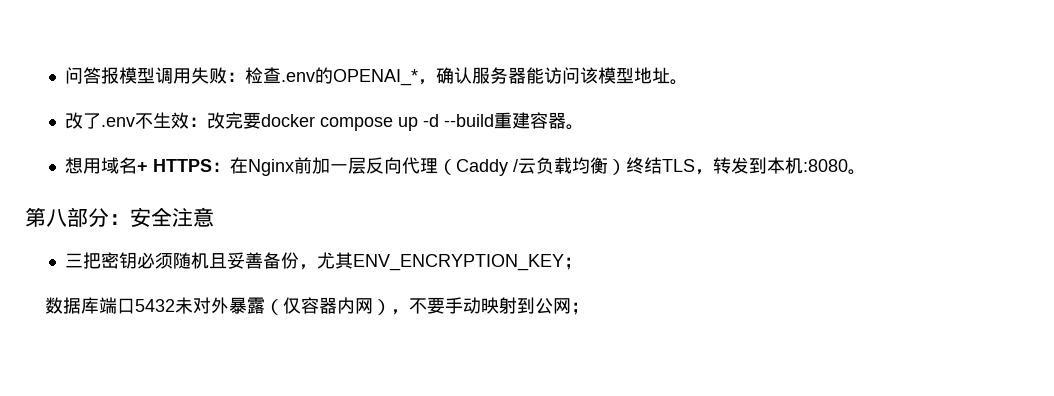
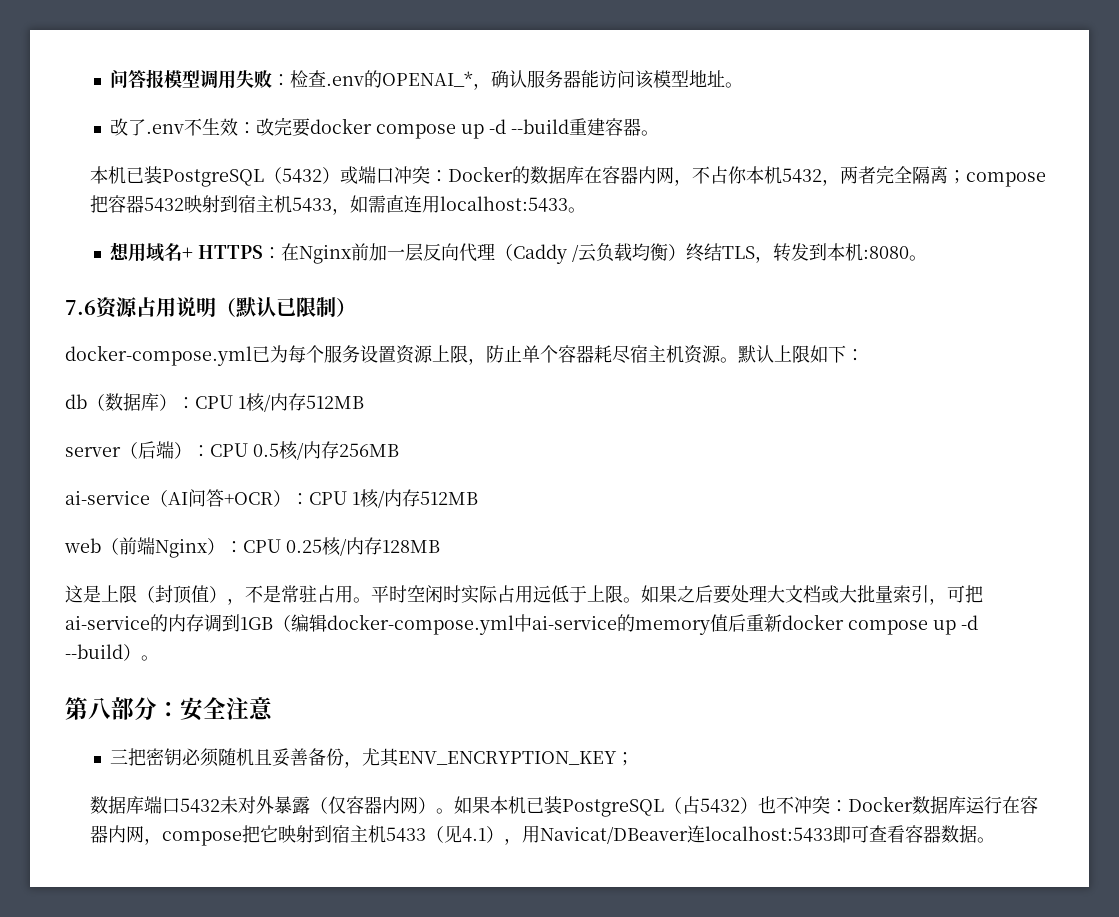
+ 本机已装PostgreSQL（5432）或端口冲突：Docker的数据库在容器内网，不占你本机5432，两者完全隔离；compose把容器5432映射到宿主机5433，如需直连用localhost:5433。
+ 7.6资源占用说明（默认已限制）
+ docker-compose.yml已为每个服务设置资源上限，防止单个容器耗尽宿主机资源。默认上限如下：
+ db（数据库）：CPU 1核/内存512MB
+ server（后端）：CPU 0.5核/内存256MB
+ ai-service（AI问答+OCR）：CPU 1核/内存512MB
+ web（前端Nginx）：CPU 0.25核/内存128MB
+ 这是上限（封顶值），不是常驻占用。平时空闲时实际占用远低于上限。如果之后要处理大文档或大批量索引，可把ai-service的内存调到1GB（编辑docker-compose.yml中ai-service的memory值后重新docker compose up -d --build）。
- 数据库端口5432未对外暴露（仅容器内网），不要手动映射到公网；
+ 数据库端口5432未对外暴露（仅容器内网）。如果本机已装PostgreSQL（占5432）也不冲突：Docker数据库运行在容器内网，compose把它映射到宿主机5433（见4.1），用Navicat/DBeaver连localhost:5433即可查看容器数据。

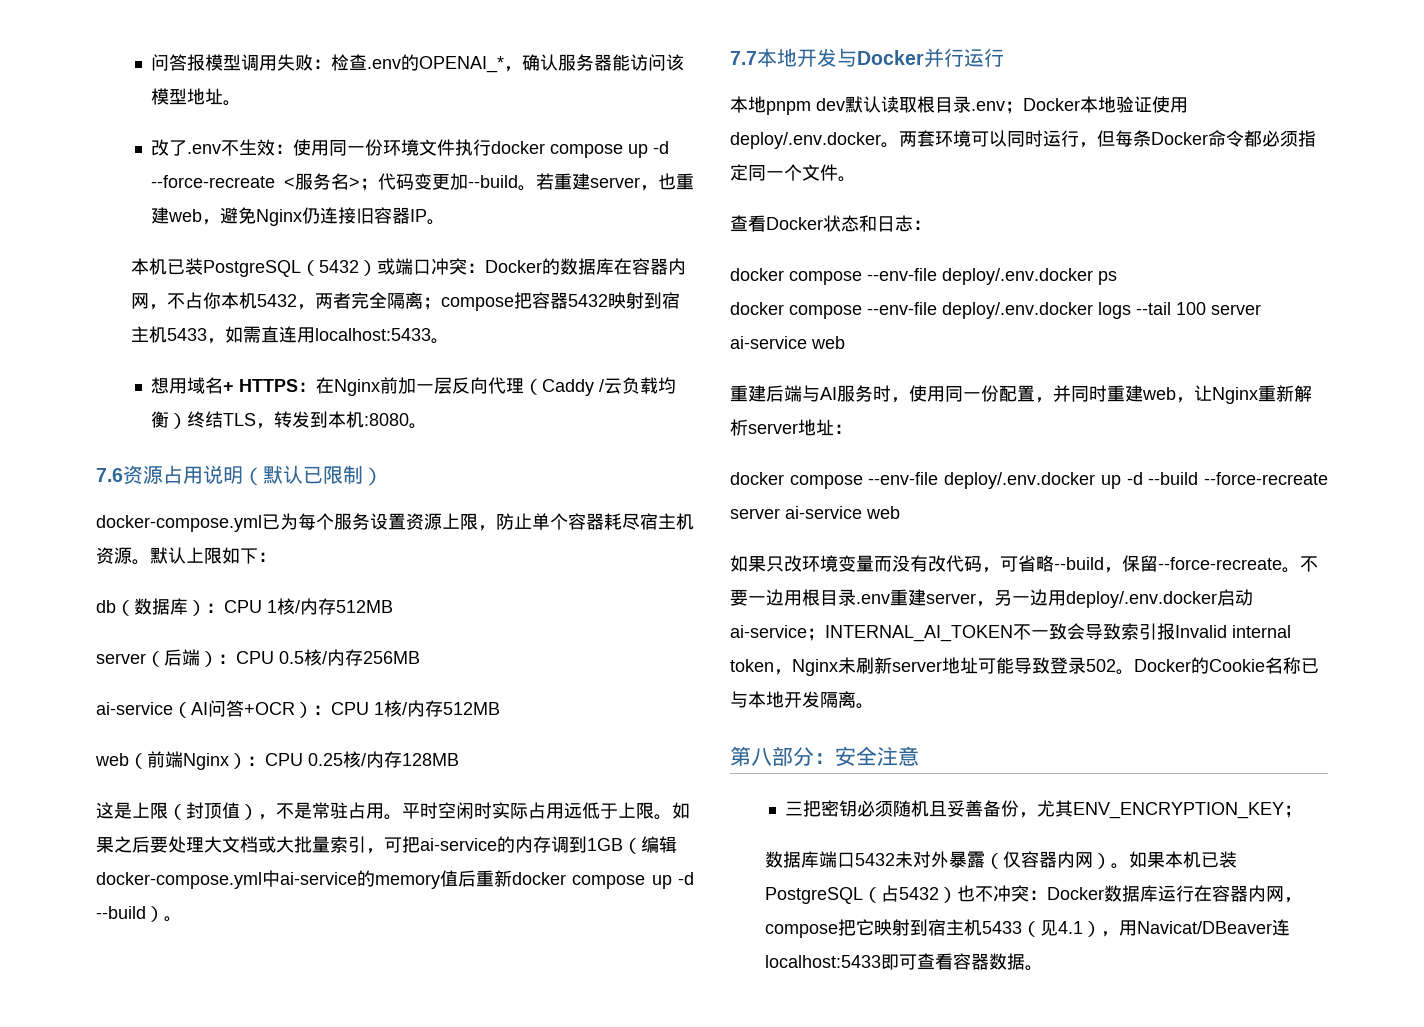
- 改了.env不生效：改完要docker compose up -d --build重建容器。
+ 改了.env不生效：使用同一份环境文件执行docker compose up -d --force-recreate <服务名>；代码变更加--build。若重建server，也重建web，避免Nginx仍连接旧容器IP。
+ 7.7本地开发与Docker并行运行
+ 本地pnpm dev默认读取根目录.env；Docker本地验证使用deploy/.env.docker。两套环境可以同时运行，但每条Docker命令都必须指定同一个文件。
+ 查看Docker状态和日志：
+ docker compose --env-file deploy/.env.docker ps
+ docker compose --env-file deploy/.env.docker logs --tail 100 server ai-service web
+ 重建后端与AI服务时，使用同一份配置，并同时重建web，让Nginx重新解析server地址：
+ docker compose --env-file deploy/.env.docker up -d --build --force-recreate server ai-service web
+ 如果只改环境变量而没有改代码，可省略--build，保留--force-recreate。不要一边用根目录.env重建server，另一边用deploy/.env.docker启动ai-service；INTERNAL_AI_TOKEN不一致会导致索引报Invalid internal token，Nginx未刷新server地址可能导致登录502。Docker的Cookie名称已与本地开发隔离。

